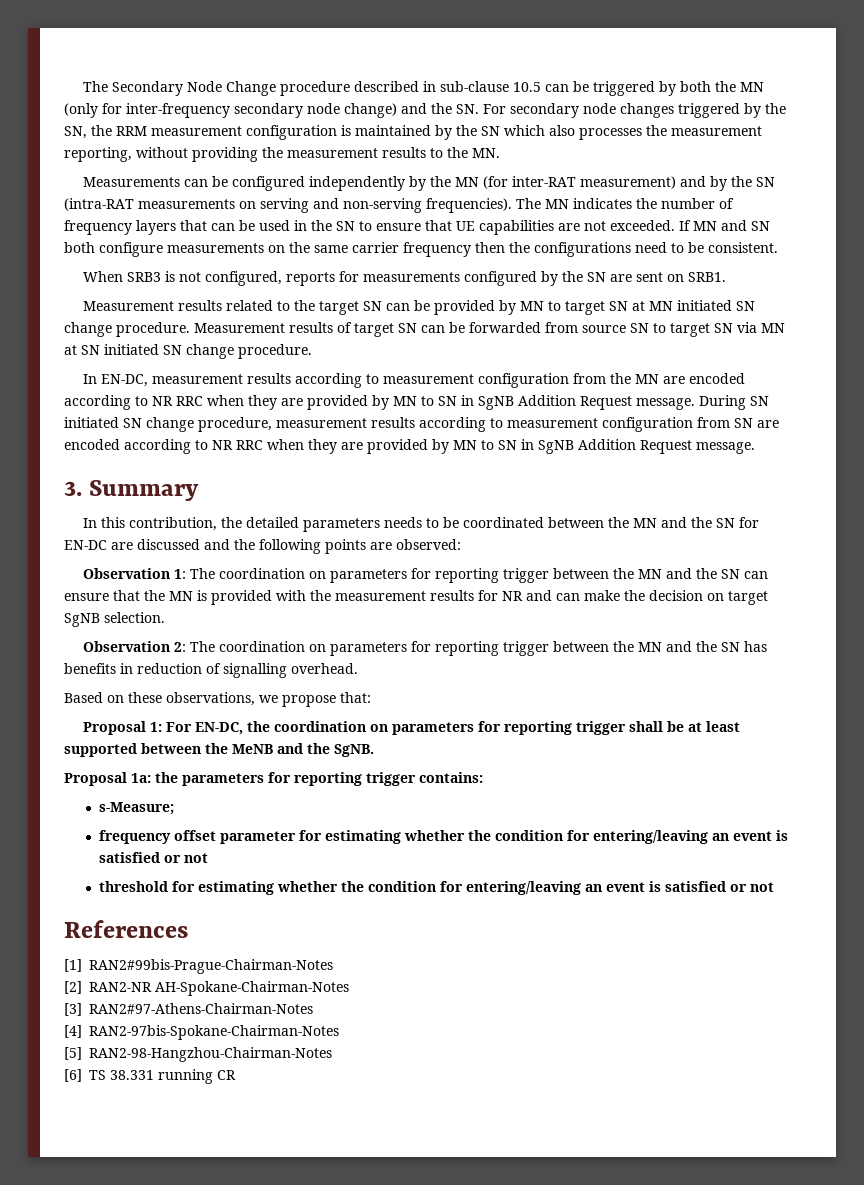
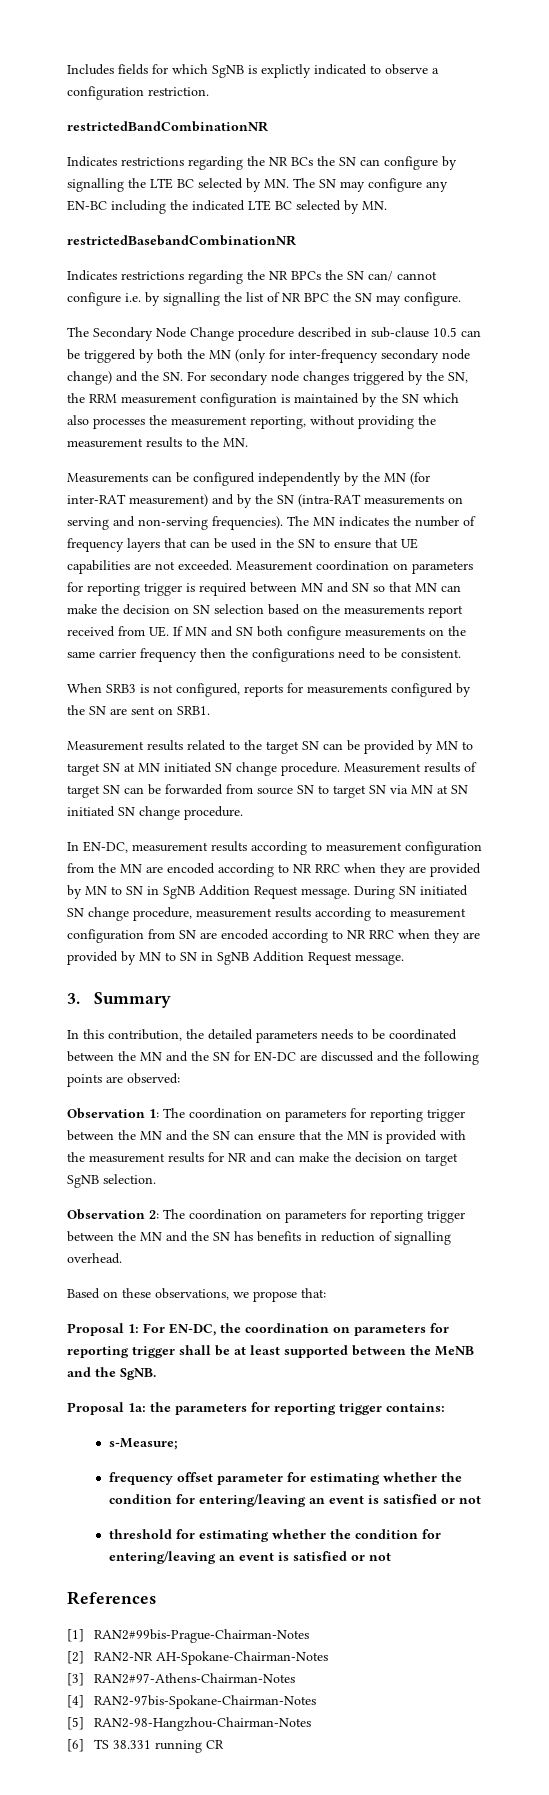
+ Includes fields for which SgNB is explictly indicated to observe a configuration restriction.
+ restrictedBandCombinationNR
+ Indicates restrictions regarding the NR BCs the SN can configure by signalling the LTE BC selected by MN. The SN may configure any EN-BC including the indicated LTE BC selected by MN.
+ restrictedBasebandCombinationNR
+ Indicates restrictions regarding the NR BPCs the SN can/ cannot configure i.e. by signalling the list of NR BPC the SN may configure.
- If MN and SN both configure measurements on the same carrier frequency then the configurations need to be consistent.
+ Measurement coordination on parameters for reporting trigger is required between MN and SN so that MN can make the decision on SN selection based on the measurements report received from UE. If MN and SN both configure measurements on the same carrier frequency then the configurations need to be consistent.

